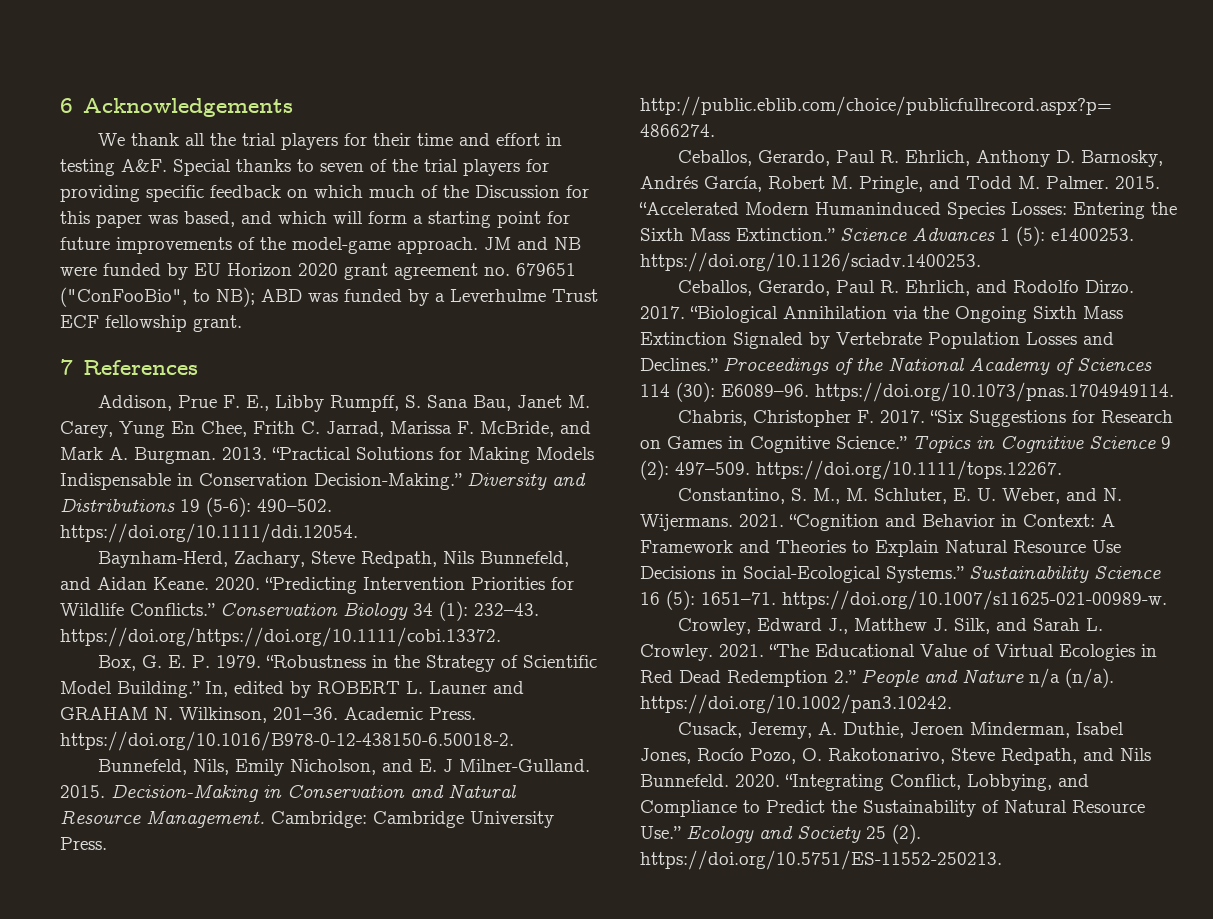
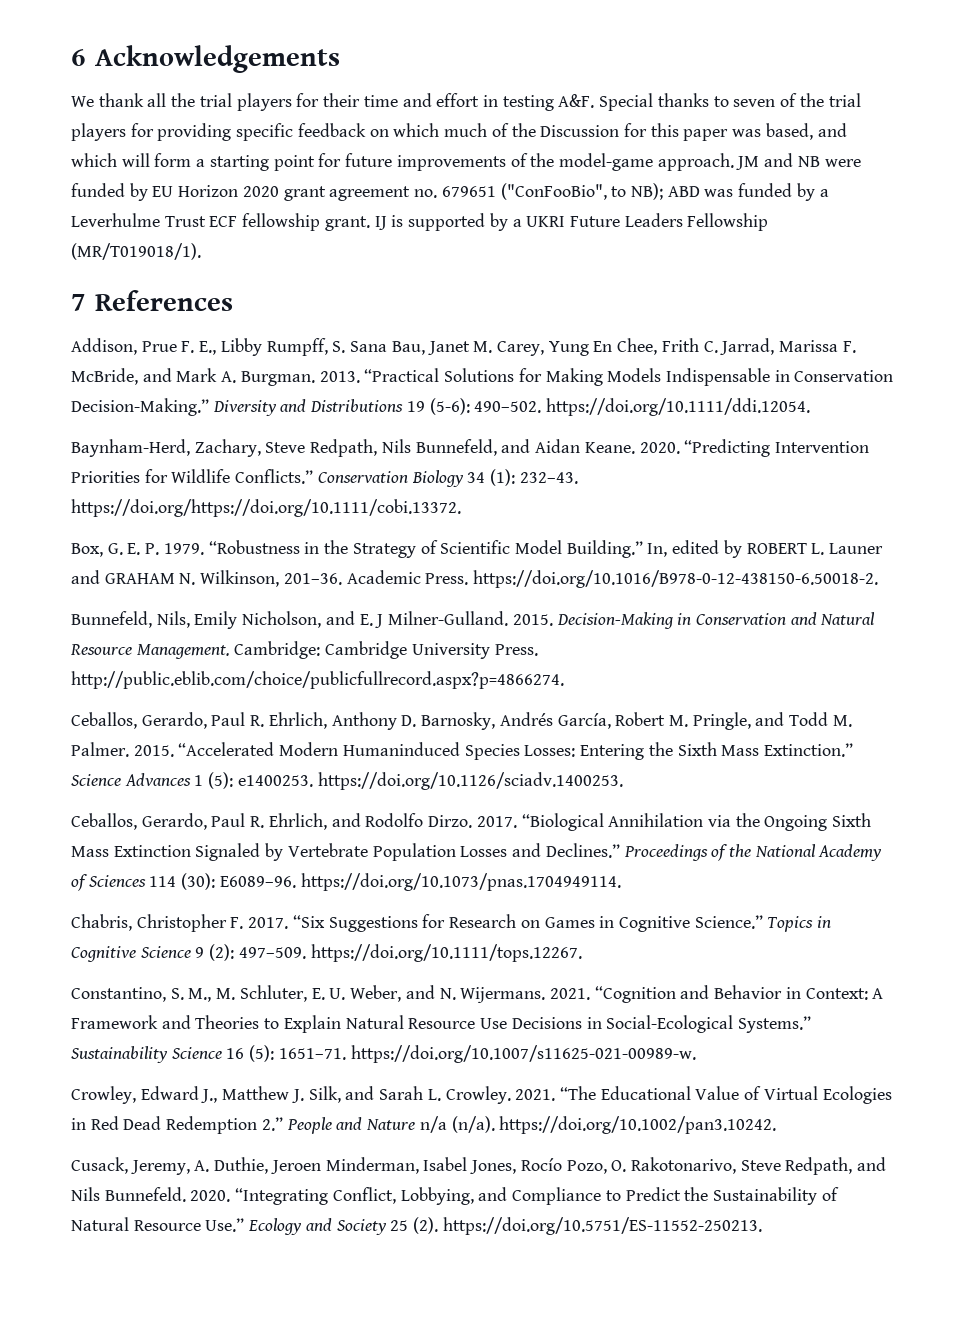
+ IJ is supported by a UKRI Future Leaders Fellowship (MR/T019018/1).

